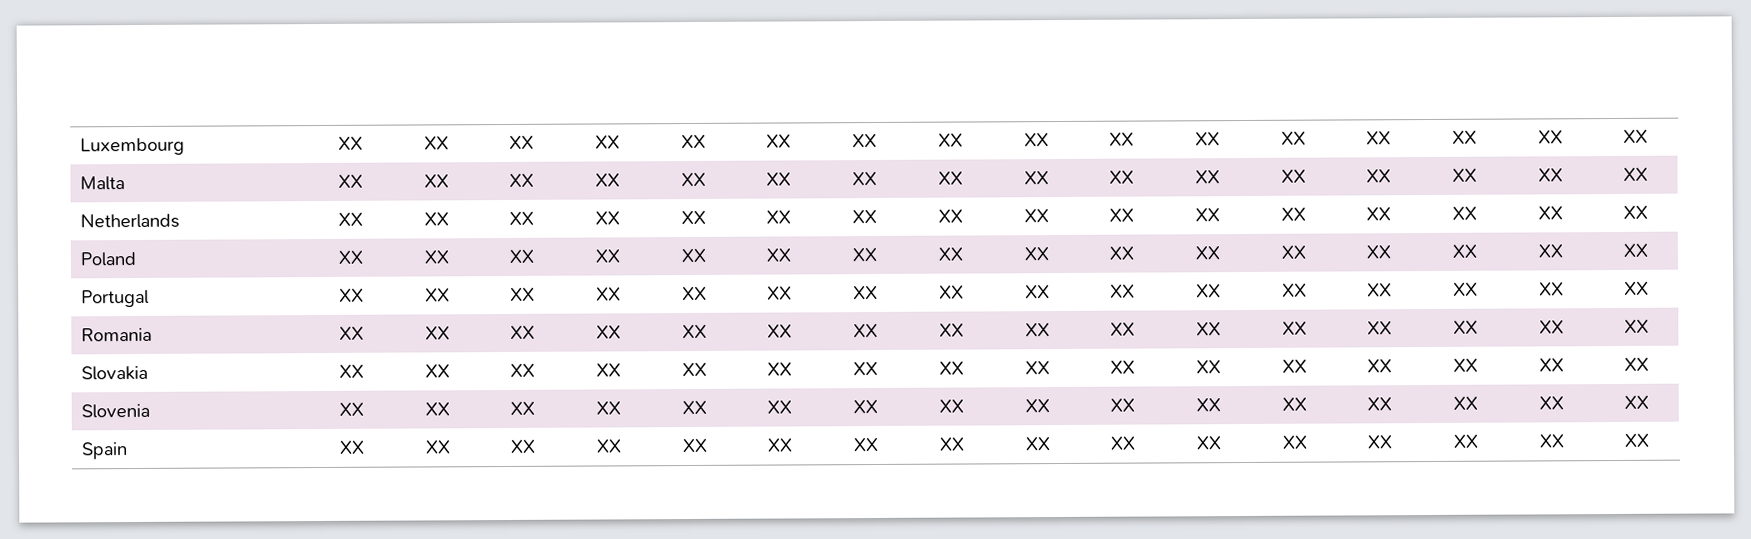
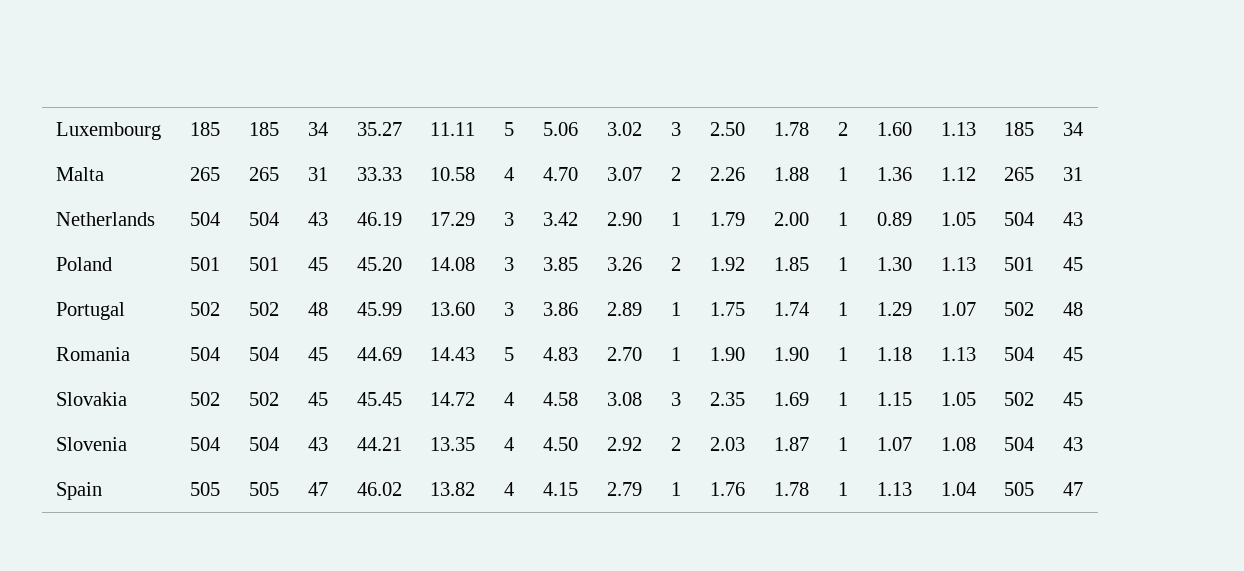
- Luxembourg | XX | XX | XX | XX | XX | XX | XX | XX | XX | XX | XX | XX | XX | XX | XX | XX
- Malta | XX | XX | XX | XX | XX | XX | XX | XX | XX | XX | XX | XX | XX | XX | XX | XX
- Netherlands | XX | XX | XX | XX | XX | XX | XX | XX | XX | XX | XX | XX | XX | XX | XX | XX
- Poland | XX | XX | XX | XX | XX | XX | XX | XX | XX | XX | XX | XX | XX | XX | XX | XX
- Portugal | XX | XX | XX | XX | XX | XX | XX | XX | XX | XX | XX | XX | XX | XX | XX | XX
- Romania | XX | XX | XX | XX | XX | XX | XX | XX | XX | XX | XX | XX | XX | XX | XX | XX
- Slovakia | XX | XX | XX | XX | XX | XX | XX | XX | XX | XX | XX | XX | XX | XX | XX | XX
- Slovenia | XX | XX | XX | XX | XX | XX | XX | XX | XX | XX | XX | XX | XX | XX | XX | XX
- Spain | XX | XX | XX | XX | XX | XX | XX | XX | XX | XX | XX | XX | XX | XX | XX | XX
+ Luxembourg | 185 | 185 | 34 | 35.27 | 11.11 | 5 | 5.06 | 3.02 | 3 | 2.50 | 1.78 | 2 | 1.60 | 1.13 | 185 | 34
+ Malta | 265 | 265 | 31 | 33.33 | 10.58 | 4 | 4.70 | 3.07 | 2 | 2.26 | 1.88 | 1 | 1.36 | 1.12 | 265 | 31
+ Netherlands | 504 | 504 | 43 | 46.19 | 17.29 | 3 | 3.42 | 2.90 | 1 | 1.79 | 2.00 | 1 | 0.89 | 1.05 | 504 | 43
+ Poland | 501 | 501 | 45 | 45.20 | 14.08 | 3 | 3.85 | 3.26 | 2 | 1.92 | 1.85 | 1 | 1.30 | 1.13 | 501 | 45
+ Portugal | 502 | 502 | 48 | 45.99 | 13.60 | 3 | 3.86 | 2.89 | 1 | 1.75 | 1.74 | 1 | 1.29 | 1.07 | 502 | 48
+ Romania | 504 | 504 | 45 | 44.69 | 14.43 | 5 | 4.83 | 2.70 | 1 | 1.90 | 1.90 | 1 | 1.18 | 1.13 | 504 | 45
+ Slovakia | 502 | 502 | 45 | 45.45 | 14.72 | 4 | 4.58 | 3.08 | 3 | 2.35 | 1.69 | 1 | 1.15 | 1.05 | 502 | 45
+ Slovenia | 504 | 504 | 43 | 44.21 | 13.35 | 4 | 4.50 | 2.92 | 2 | 2.03 | 1.87 | 1 | 1.07 | 1.08 | 504 | 43
+ Spain | 505 | 505 | 47 | 46.02 | 13.82 | 4 | 4.15 | 2.79 | 1 | 1.76 | 1.78 | 1 | 1.13 | 1.04 | 505 | 47

